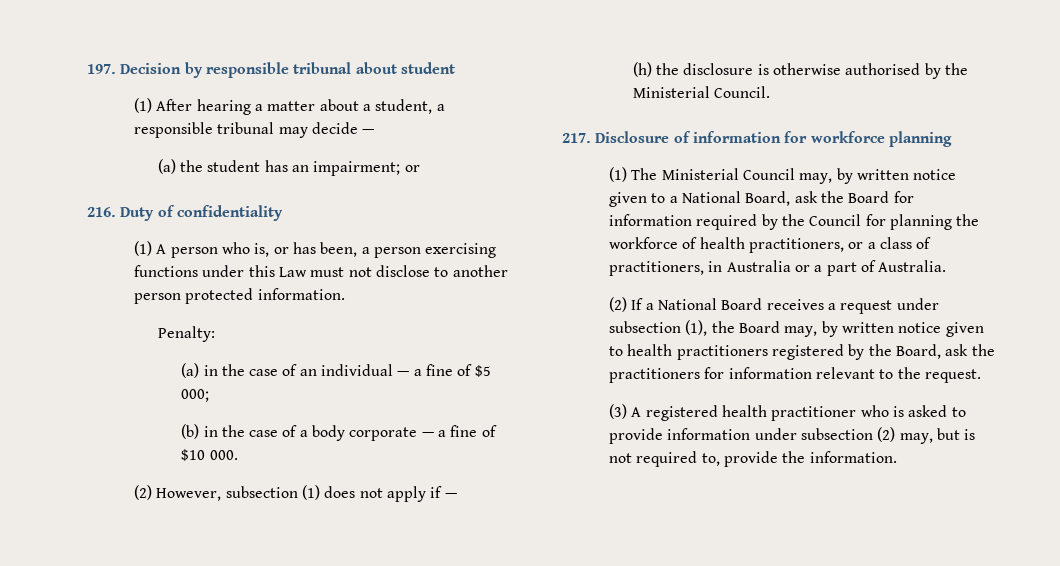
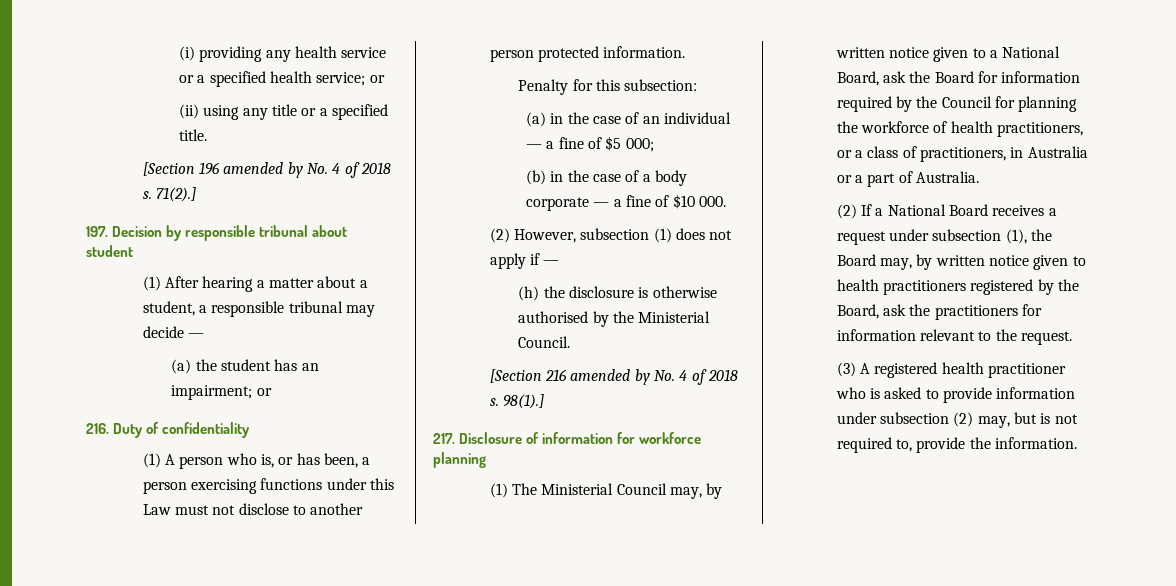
+ (i) providing any health service or a specified health service; or
+ (ii) using any title or a specified title.
+ [Section 196 amended by No. 4 of 2018 s. 71(2).]
- Penalty:
+ Penalty for this subsection:
+ [Section 216 amended by No. 4 of 2018 s. 98(1).]

